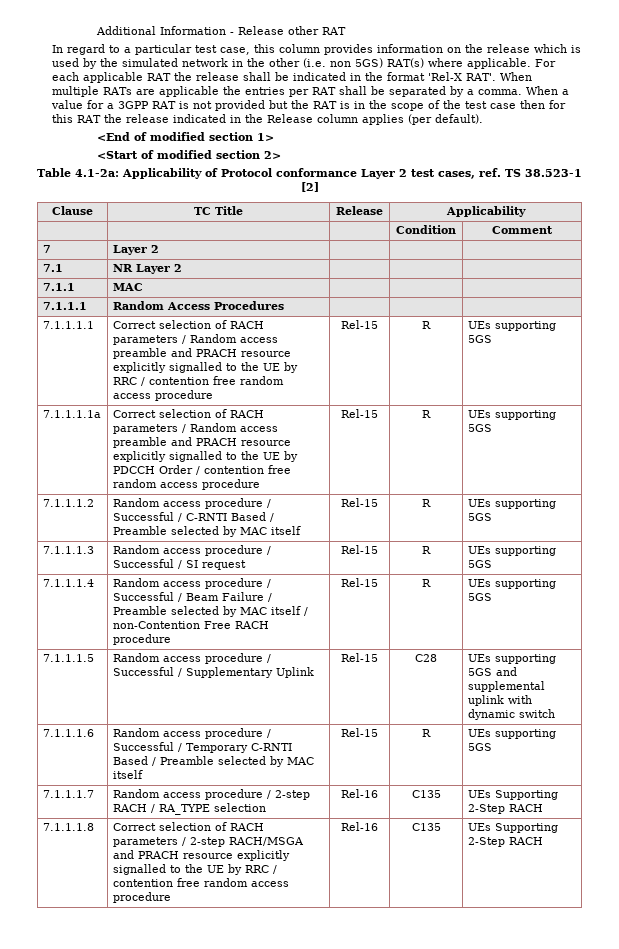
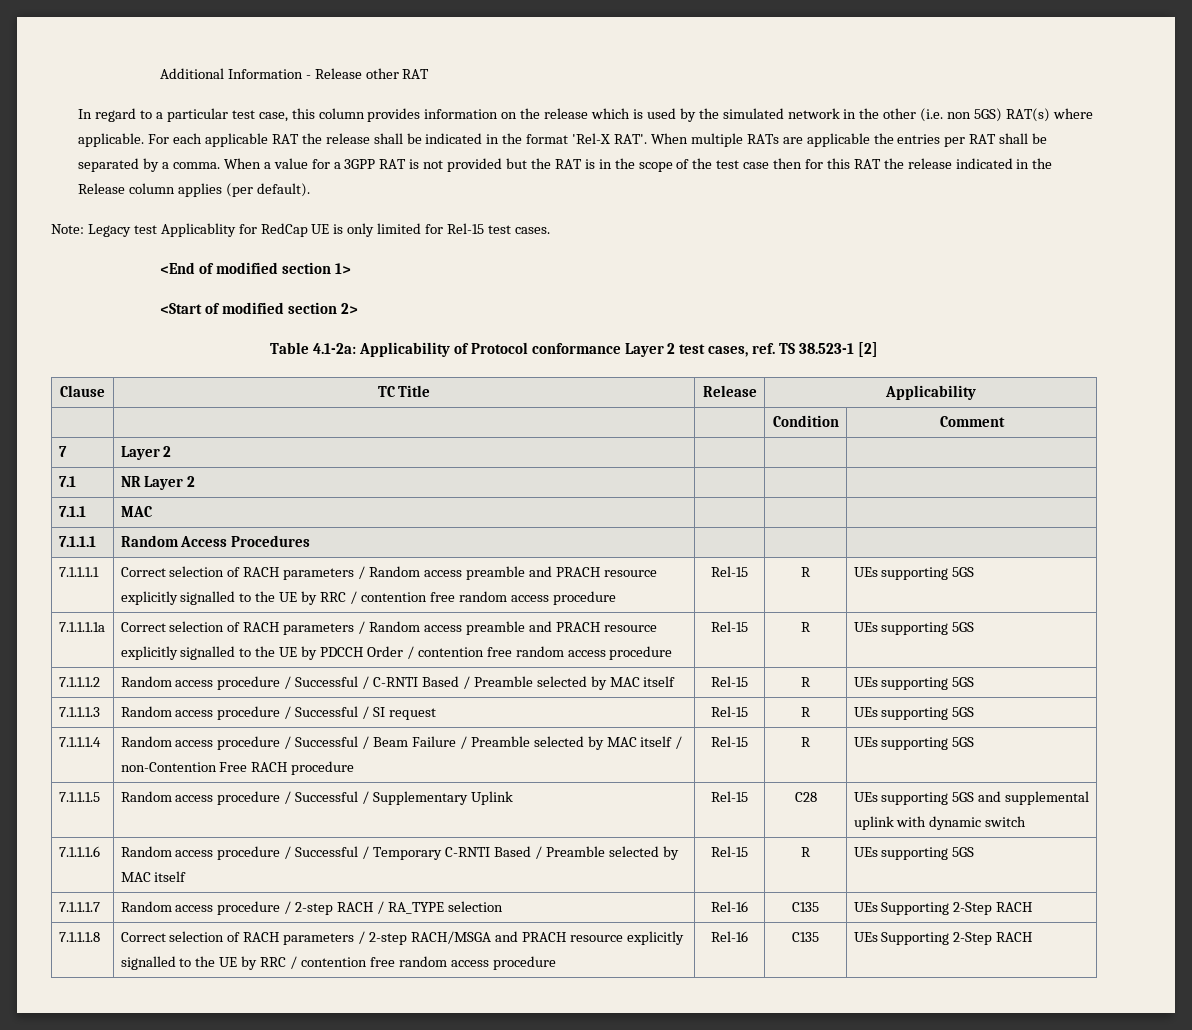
+ Note: Legacy test Applicablity for RedCap UE is only limited for Rel-15 test cases.

